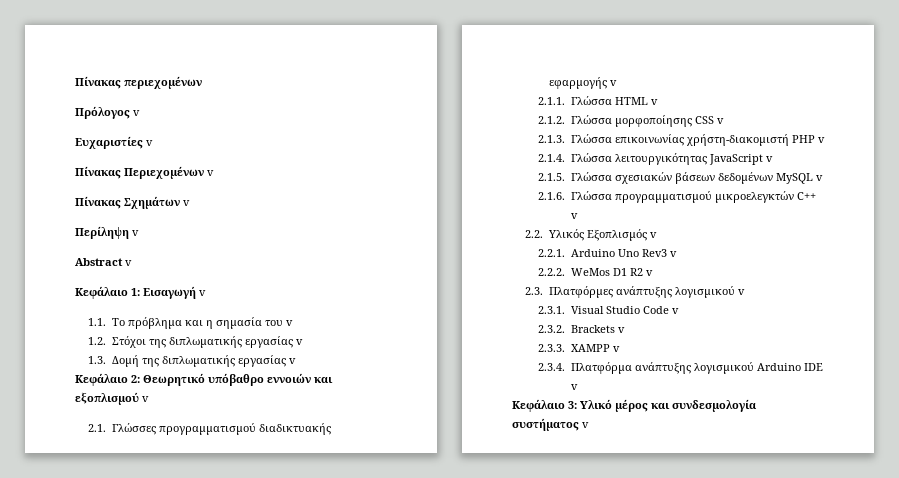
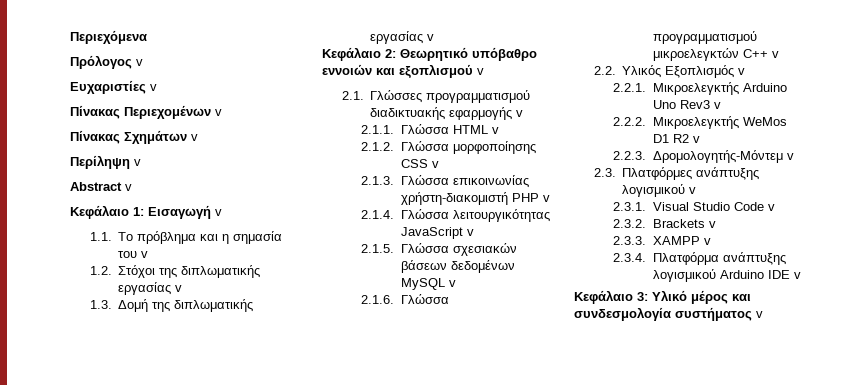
- Πίνακας περιεχομένων
+ Περιεχόμενα
- 2.2.1. Arduino Uno Rev3 v
+ 2.2.1. Μικροελεγκτής Arduino Uno Rev3 v
- 2.2.2. WeMos D1 R2 v
+ 2.2.2. Μικροελεγκτής WeMos D1 R2 v
+ 2.2.3. Δρομολογητής-Μόντεμ v

